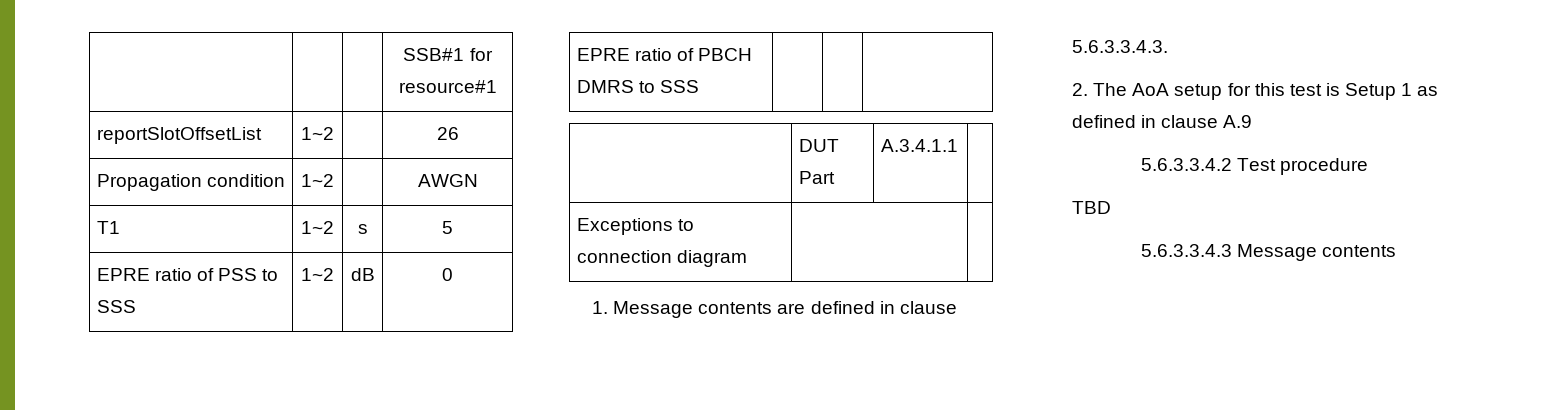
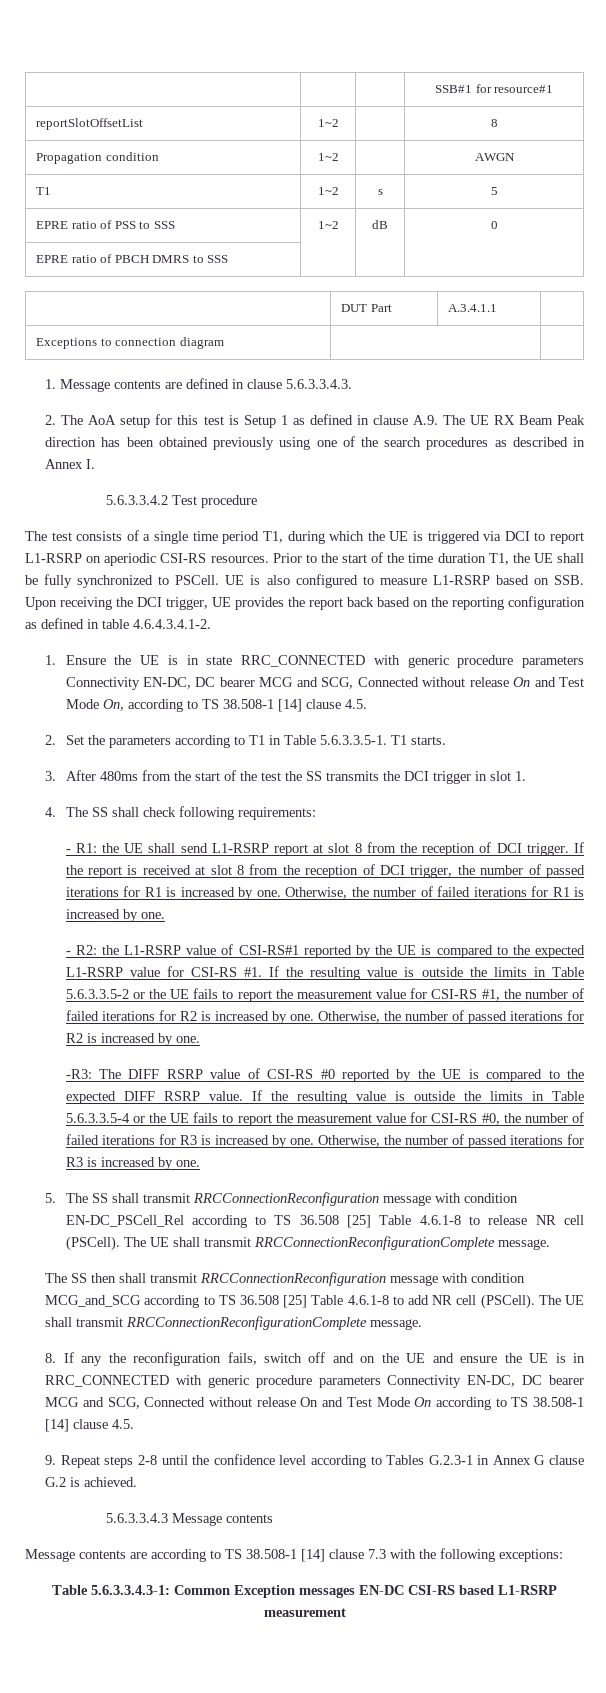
- reportSlotOffsetList | 1~2 | | 26
+ reportSlotOffsetList | 1~2 | | 8
- 2. The AoA setup for this test is Setup 1 as defined in clause A.9
+ 2. The AoA setup for this test is Setup 1 as defined in clause A.9. The UE RX Beam Peak direction has been obtained previously using one of the search procedures as described in Annex I.
  5.6.3.3.4.2 Test procedure
- TBD
+ The test consists of a single time period T1, during which the UE is triggered via DCI to report L1-RSRP on aperiodic CSI-RS resources. Prior to the start of the time duration T1, the UE shall be fully synchronized to PSCell. UE is also configured to measure L1-RSRP based on SSB. Upon receiving the DCI trigger, UE provides the report back based on the reporting configuration as defined in table 4.6.4.3.4.1-2.
+ 1. Ensure the UE is in state RRC_CONNECTED with generic procedure parameters Connectivity EN-DC, DC bearer MCG and SCG, Connected without release On and Test Mode On, according to TS 38.508-1 [14] clause 4.5.
+ 2. Set the parameters according to T1 in Table 5.6.3.3.5-1. T1 starts.
+ 3. After 480ms from the start of the test the SS transmits the DCI trigger in slot 1.
+ 4. The SS shall check following requirements:
+ - R1: the UE shall send L1-RSRP report at slot 8 from the reception of DCI trigger. If the report is received at slot 8 from the reception of DCI trigger, the number of passed iterations for R1 is increased by one. Otherwise, the number of failed iterations for R1 is increased by one.
+ - R2: the L1-RSRP value of CSI-RS#1 reported by the UE is compared to the expected L1-RSRP value for CSI-RS #1. If the resulting value is outside the limits in Table 5.6.3.3.5-2 or the UE fails to report the measurement value for CSI-RS #1, the number of failed iterations for R2 is increased by one. Otherwise, the number of passed iterations for R2 is increased by one.
+ -R3: The DIFF RSRP value of CSI-RS #0 reported by the UE is compared to the expected DIFF RSRP value. If the resulting value is outside the limits in Table 5.6.3.3.5-4 or the UE fails to report the measurement value for CSI-RS #0, the number of failed iterations for R3 is increased by one. Otherwise, the number of passed iterations for R3 is increased by one.
+ 5. The SS shall transmit RRCConnectionReconfiguration message with condition EN-DC_PSCell_Rel according to TS 36.508 [25] Table 4.6.1-8 to release NR cell (PSCell). The UE shall transmit RRCConnectionReconfigurationComplete message.
+ The SS then shall transmit RRCConnectionReconfiguration message with condition MCG_and_SCG according to TS 36.508 [25] Table 4.6.1-8 to add NR cell (PSCell). The UE shall transmit RRCConnectionReconfigurationComplete message.
+ 8. If any the reconfiguration fails, switch off and on the UE and ensure the UE is in RRC_CONNECTED with generic procedure parameters Connectivity EN-DC, DC bearer MCG and SCG, Connected without release On and Test Mode On according to TS 38.508-1 [14] clause 4.5.
+ 9. Repeat steps 2-8 until the confidence level according to Tables G.2.3-1 in Annex G clause G.2 is achieved.
  5.6.3.3.4.3 Message contents
+ Message contents are according to TS 38.508-1 [14] clause 7.3 with the following exceptions:
+ Table 5.6.3.3.4.3-1: Common Exception messages EN-DC CSI-RS based L1-RSRP measurement

